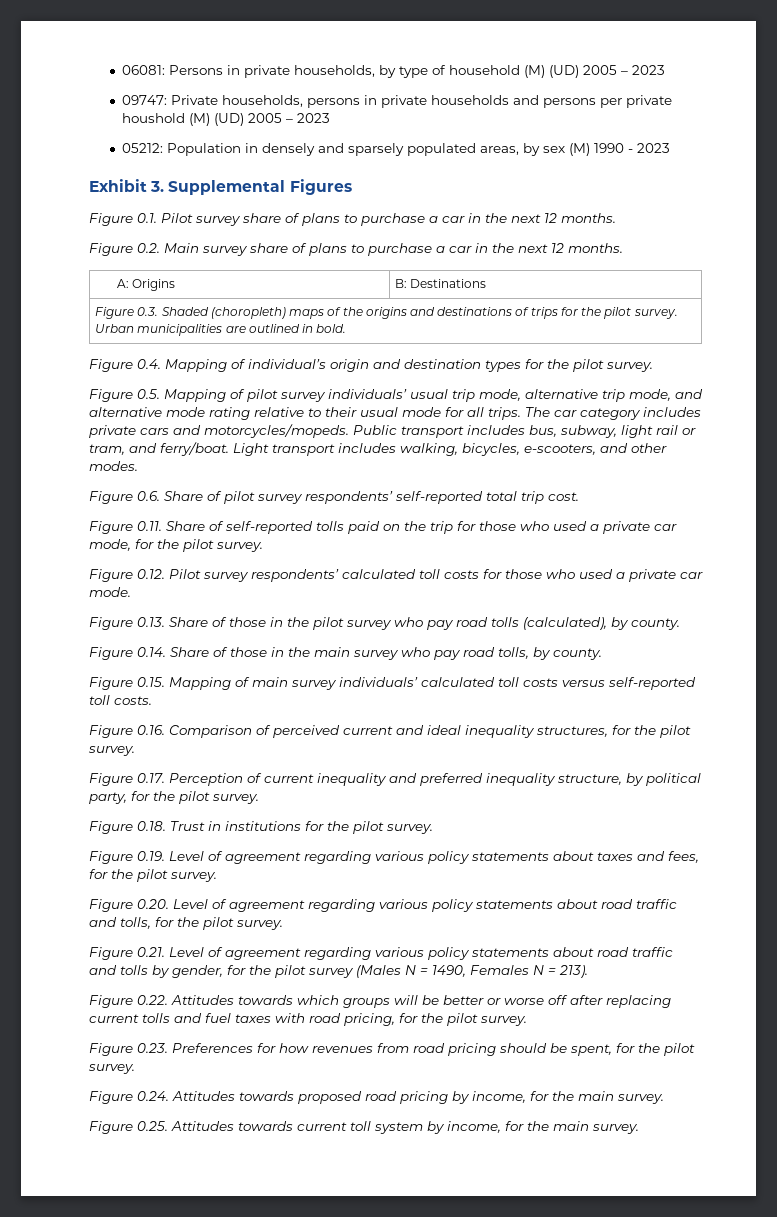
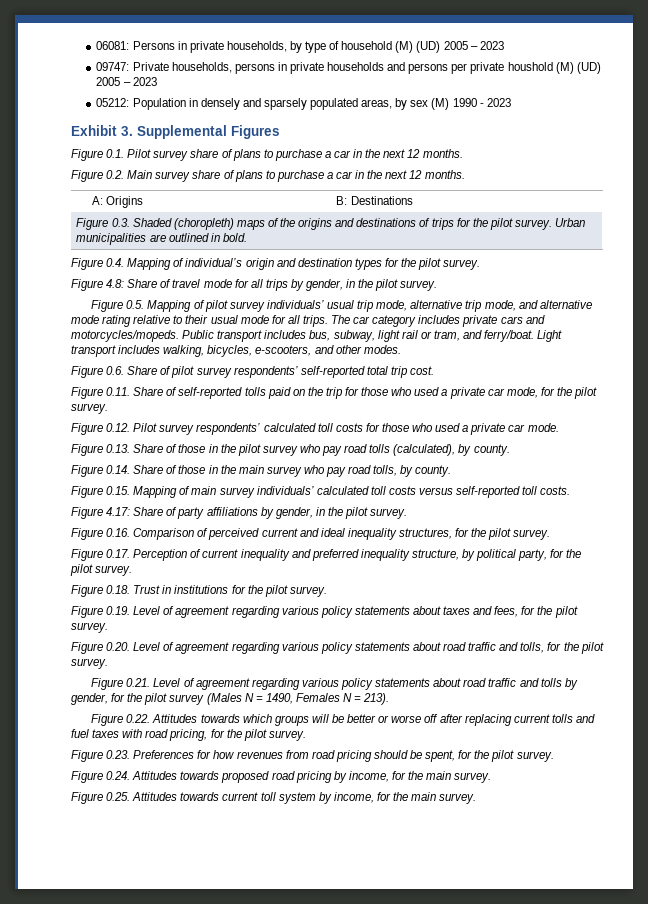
+ Figure 4.8: Share of travel mode for all trips by gender, in the pilot survey.
+ Figure 4.17: Share of party affiliations by gender, in the pilot survey.

